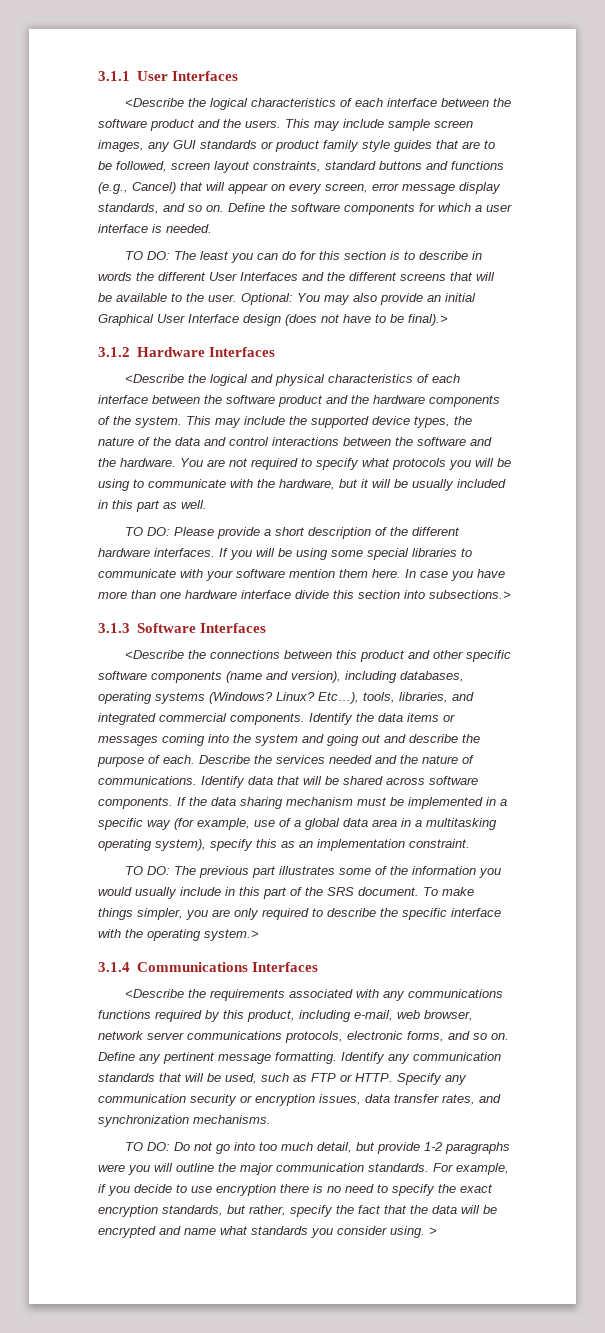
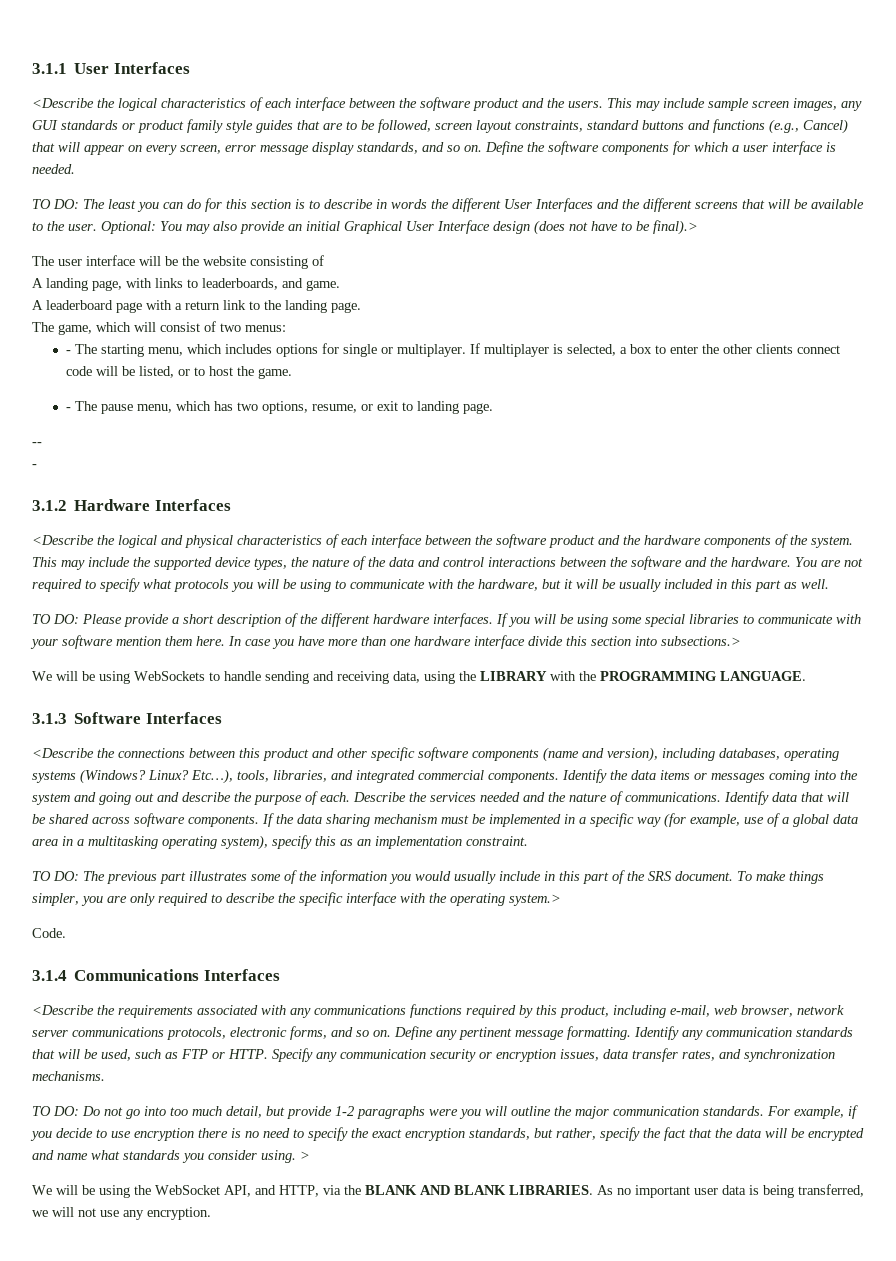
+ The user interface will be the website consisting of
+ A landing page, with links to leaderboards, and game.
+ A leaderboard page with a return link to the landing page.
+ The game, which will consist of two menus:
+ - The starting menu, which includes options for single or multiplayer. If multiplayer is selected, a box to enter the other clients connect code will be listed, or to host the game.
+ - The pause menu, which has two options, resume, or exit to landing page.
+ --
+ -
+ We will be using WebSockets to handle sending and receiving data, using the LIBRARY with the PROGRAMMING LANGUAGE.
+ Code.
+ We will be using the WebSocket API, and HTTP, via the BLANK AND BLANK LIBRARIES. As no important user data is being transferred, we will not use any encryption.

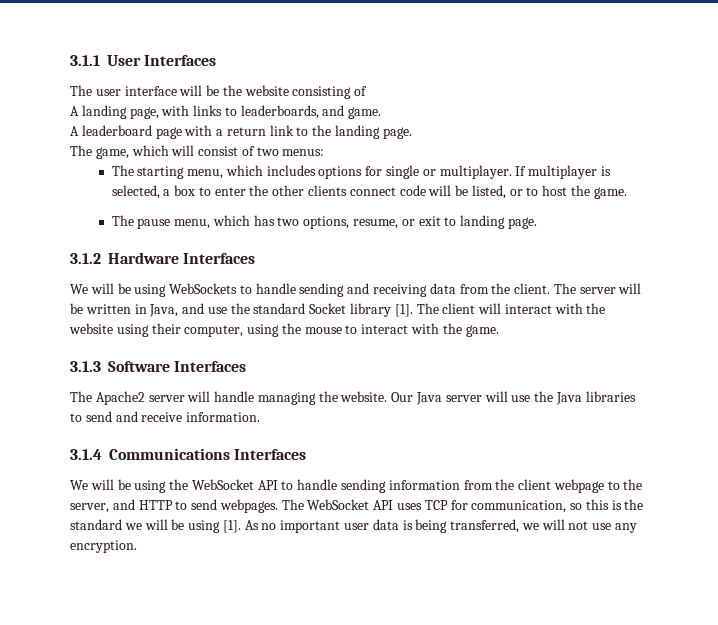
- <Describe the logical characteristics of each interface between the software product and the users. This may include sample screen images, any GUI standards or product family style guides that are to be followed, screen layout constraints, standard buttons and functions (e.g., Cancel) that will appear on every screen, error message display standards, and so on. Define the software components for which a user interface is needed.
- TO DO: The least you can do for this section is to describe in words the different User Interfaces and the different screens that will be available to the user. Optional: You may also provide an initial Graphical User Interface design (does not have to be final).>
- - The starting menu, which includes options for single or multiplayer.
+ The starting menu, which includes options for single or multiplayer.
- - The pause menu, which has two options, resume, or exit to landing page.
+ The pause menu, which has two options, resume, or exit to landing page.
- --
- -
- <Describe the logical and physical characteristics of each interface between the software product and the hardware components of the system. This may include the supported device types, the nature of the data and control interactions between the software and the hardware. You are not required to specify what protocols you will be using to communicate with the hardware, but it will be usually included in this part as well.
- TO DO: Please provide a short description of the different hardware interfaces. If you will be using some special libraries to communicate with your software mention them here. In case you have more than one hardware interface divide this section into subsections.>
- We will be using WebSockets to handle sending and receiving data, using the LIBRARY with the PROGRAMMING LANGUAGE.
+ We will be using WebSockets to handle sending and receiving data from the client. The server will be written in Java, and use the standard Socket library [1]. The client will interact with the website using their computer, using the mouse to interact with the game.
  3.1.3 Software Interfaces
- <Describe the connections between this product and other specific software components (name and version), including databases, operating systems (Windows? Linux? Etc…), tools, libraries, and integrated commercial components. Identify the data items or messages coming into the system and going out and describe the purpose of each. Describe the services needed and the nature of communications. Identify data that will be shared across software components. If the data sharing mechanism must be implemented in a specific way (for example, use of a global data area in a multitasking operating system), specify this as an implementation constraint.
- TO DO: The previous part illustrates some of the information you would usually include in this part of the SRS document. To make things simpler, you are only required to describe the specific interface with the operating system.>
- Code.
+ The Apache2 server will handle managing the website. Our Java server will use the Java libraries to send and receive information.
  3.1.4 Communications Interfaces
- <Describe the requirements associated with any communications functions required by this product, including e-mail, web browser, network server communications protocols, electronic forms, and so on. Define any pertinent message formatting. Identify any communication standards that will be used, such as FTP or HTTP. Specify any communication security or encryption issues, data transfer rates, and synchronization mechanisms.
- TO DO: Do not go into too much detail, but provide 1-2 paragraphs were you will outline the major communication standards. For example, if you decide to use encryption there is no need to specify the exact encryption standards, but rather, specify the fact that the data will be encrypted and name what standards you consider using. >
- We will be using the WebSocket API, and HTTP, via the BLANK AND BLANK LIBRARIES.
+ We will be using the WebSocket API to handle sending information from the client webpage to the server, and HTTP to send webpages. The WebSocket API uses TCP for communication, so this is the standard we will be using [1].

